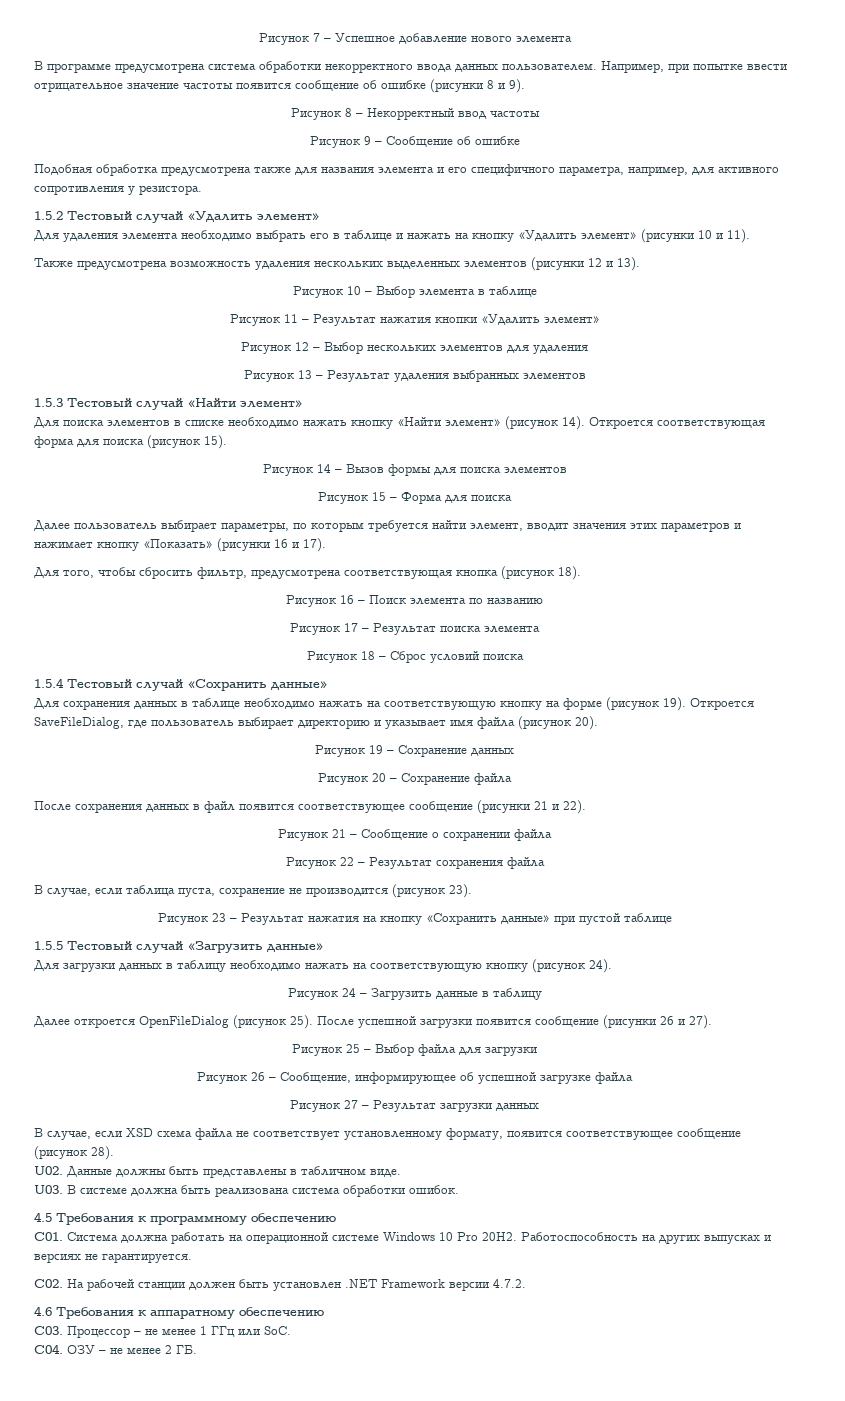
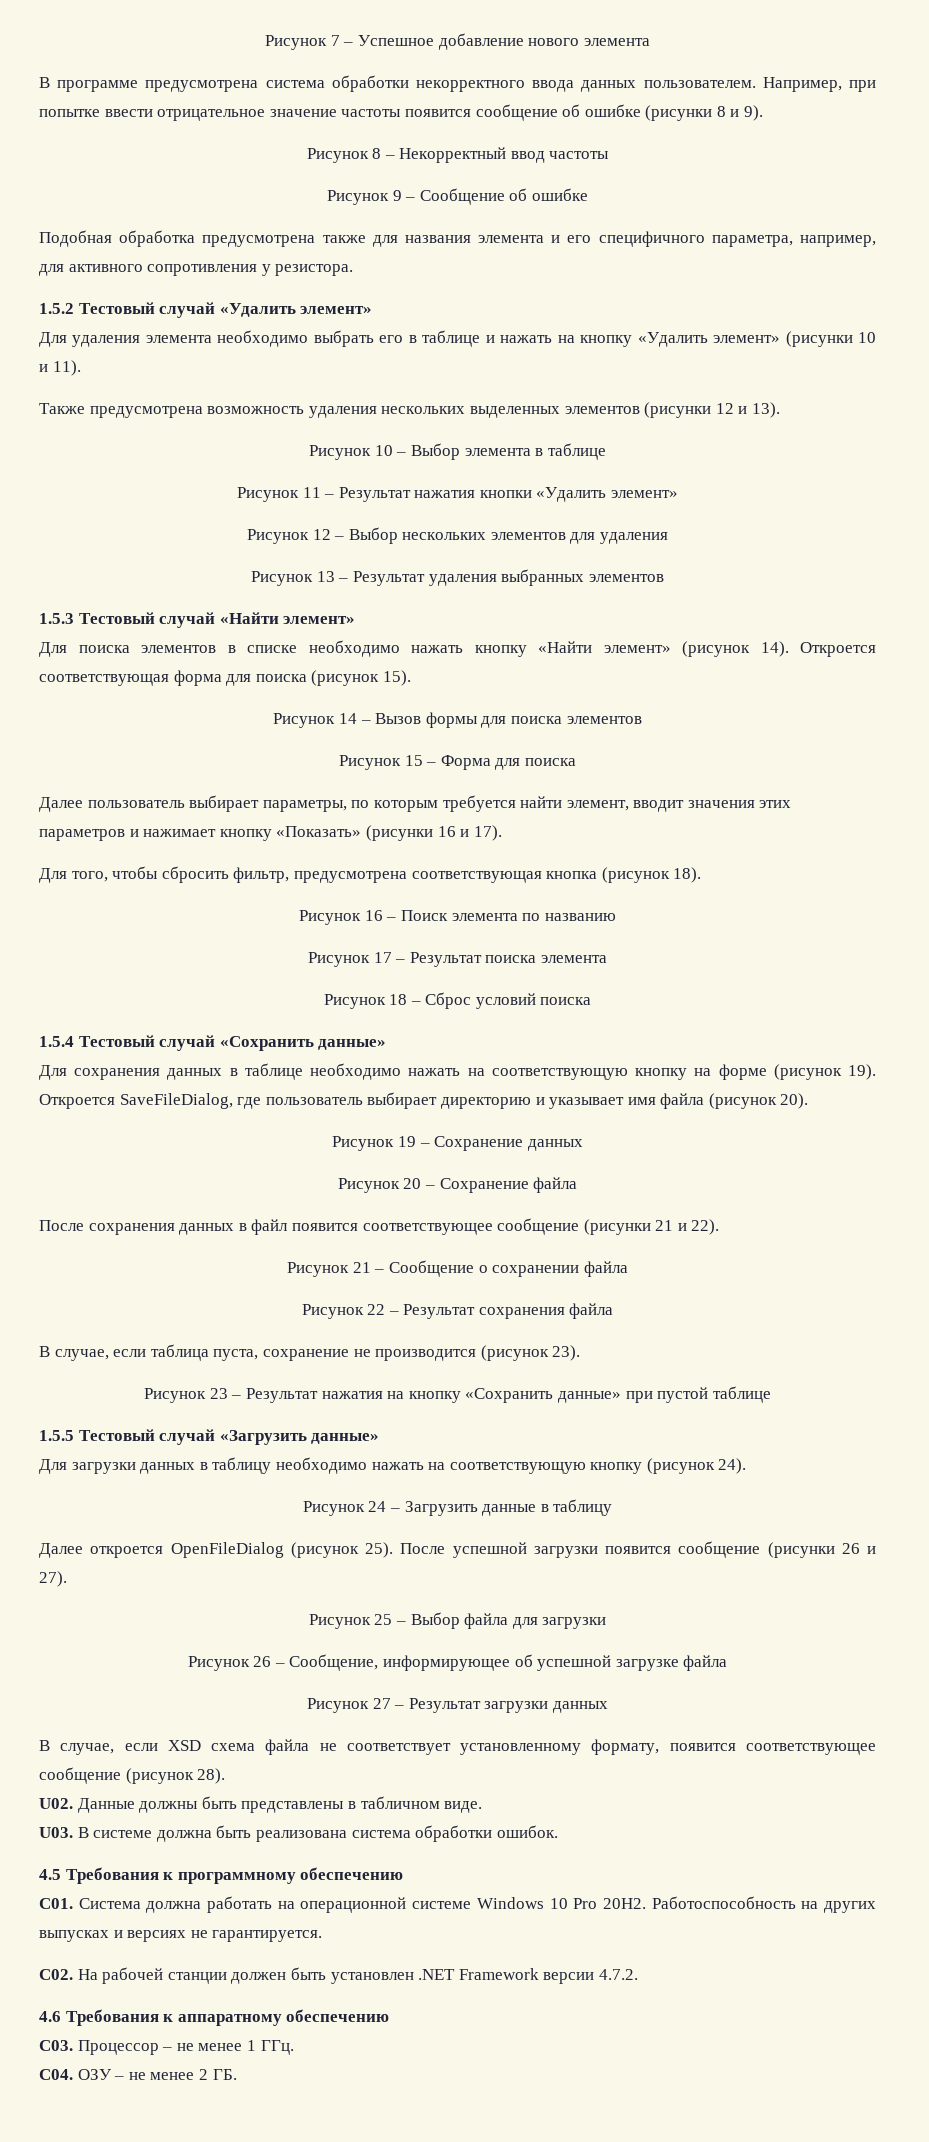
- C03. Процессор – не менее 1 ГГц или SoC.
+ C03. Процессор – не менее 1 ГГц.

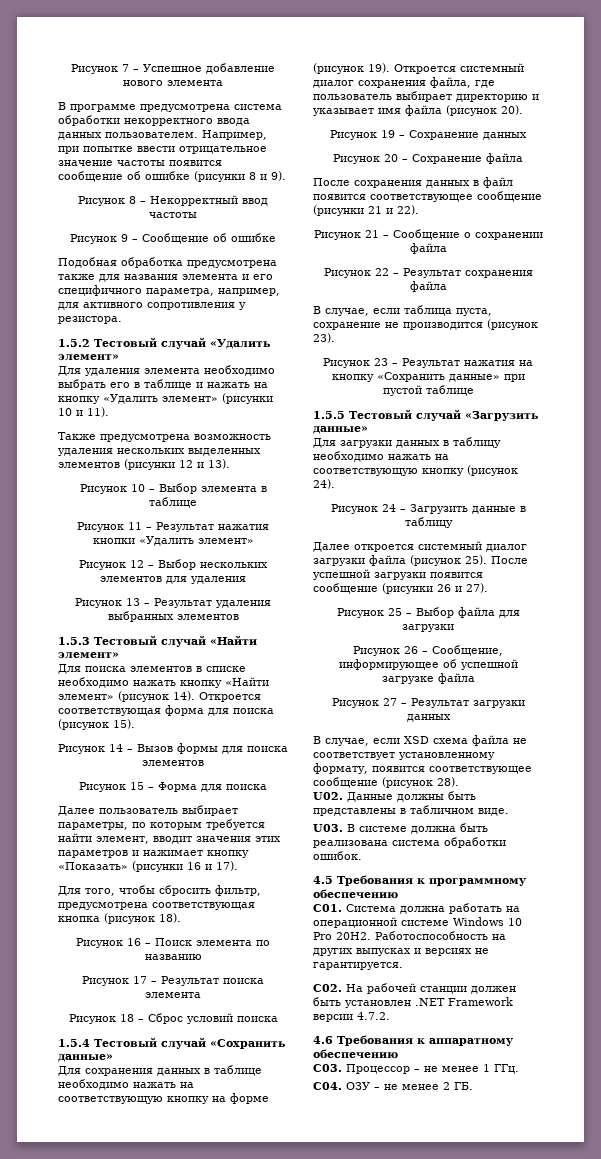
- Откроется SaveFileDialog, где пользователь выбирает директорию и указывает имя файла (рисунок 20).
+ Откроется системный диалог сохранения файла, где пользователь выбирает директорию и указывает имя файла (рисунок 20).
- Далее откроется OpenFileDialog (рисунок 25).
+ Далее откроется системный диалог загрузки файла (рисунок 25).

